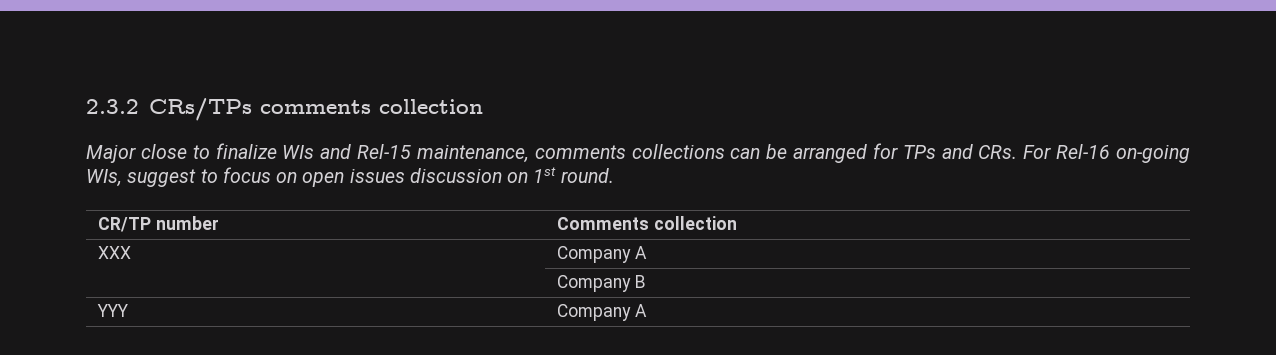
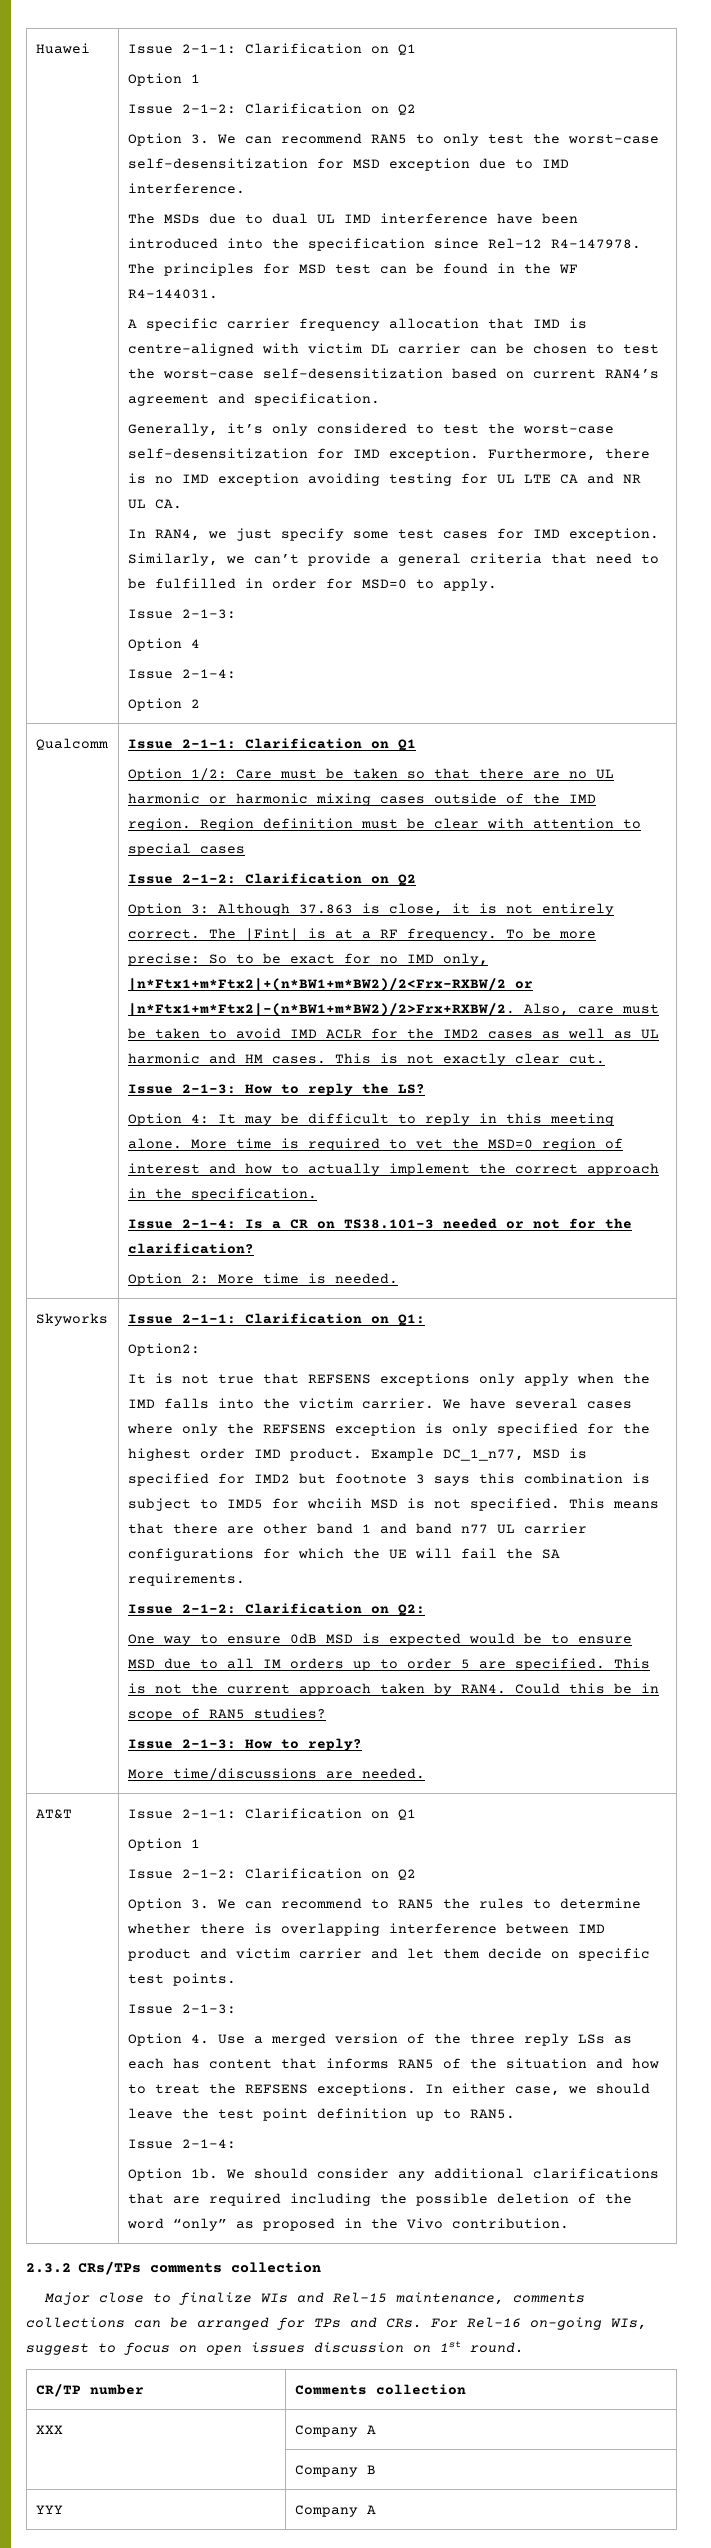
+ Huawei | Issue 2-1-1: Clarification on Q1
+ Option 1
+ Issue 2-1-2: Clarification on Q2
+ Option 3. We can recommend RAN5 to only test the worst-case self-desensitization for MSD exception due to IMD interference.
+ The MSDs due to dual UL IMD interference have been introduced into the specification since Rel-12 R4-147978. The principles for MSD test can be found in the WF R4-144031.
+ A specific carrier frequency allocation that IMD is centre-aligned with victim DL carrier can be chosen to test the worst-case self-desensitization based on current RAN4’s agreement and specification.
+ Generally, it’s only considered to test the worst-case self-desensitization for IMD exception. Furthermore, there is no IMD exception avoiding testing for UL LTE CA and NR UL CA.
+ In RAN4, we just specify some test cases for IMD exception. Similarly, we can’t provide a general criteria that need to be fulfilled in order for MSD=0 to apply.
+ Issue 2-1-3:
+ Option 4
+ Issue 2-1-4:
+ Option 2
+ Qualcomm | Issue 2-1-1: Clarification on Q1
+ Option 1/2: Care must be taken so that there are no UL harmonic or harmonic mixing cases outside of the IMD region. Region definition must be clear with attention to special cases
+ Issue 2-1-2: Clarification on Q2
+ Option 3: Although 37.863 is close, it is not entirely correct. The |Fint| is at a RF frequency. To be more precise: So to be exact for no IMD only, |n*Ftx1+m*Ftx2|+(n*BW1+m*BW2)/2<Frx-RXBW/2 or |n*Ftx1+m*Ftx2|-(n*BW1+m*BW2)/2>Frx+RXBW/2. Also, care must be taken to avoid IMD ACLR for the IMD2 cases as well as UL harmonic and HM cases. This is not exactly clear cut.
+ Issue 2-1-3: How to reply the LS?
+ Option 4: It may be difficult to reply in this meeting alone. More time is required to vet the MSD=0 region of interest and how to actually implement the correct approach in the specification.
+ Issue 2-1-4: Is a CR on TS38.101-3 needed or not for the clarification?
+ Option 2: More time is needed.
+ Skyworks | Issue 2-1-1: Clarification on Q1:
+ Option2:
+ It is not true that REFSENS exceptions only apply when the IMD falls into the victim carrier. We have several cases where only the REFSENS exception is only specified for the highest order IMD product. Example DC_1_n77, MSD is specified for IMD2 but footnote 3 says this combination is subject to IMD5 for whciih MSD is not specified. This means that there are other band 1 and band n77 UL carrier configurations for which the UE will fail the SA requirements.
+ Issue 2-1-2: Clarification on Q2:
+ One way to ensure 0dB MSD is expected would be to ensure MSD due to all IM orders up to order 5 are specified. This is not the current approach taken by RAN4. Could this be in scope of RAN5 studies?
+ Issue 2-1-3: How to reply?
+ More time/discussions are needed.
+ AT&T | Issue 2-1-1: Clarification on Q1
+ Option 1
+ Issue 2-1-2: Clarification on Q2
+ Option 3. We can recommend to RAN5 the rules to determine whether there is overlapping interference between IMD product and victim carrier and let them decide on specific test points.
+ Issue 2-1-3:
+ Option 4. Use a merged version of the three reply LSs as each has content that informs RAN5 of the situation and how to treat the REFSENS exceptions. In either case, we should leave the test point definition up to RAN5.
+ Issue 2-1-4:
+ Option 1b. We should consider any additional clarifications that are required including the possible deletion of the word “only” as proposed in the Vivo contribution.

